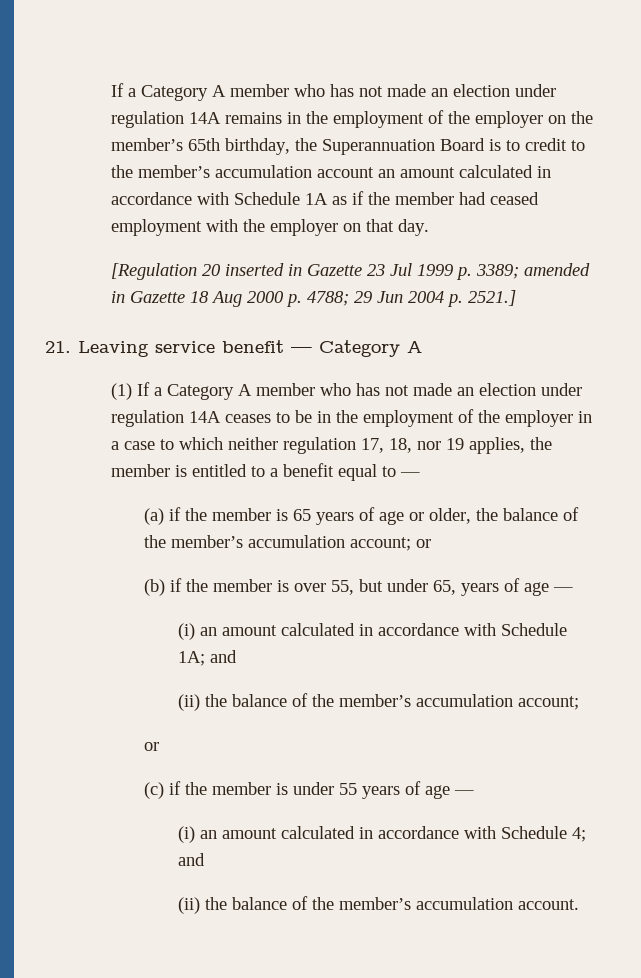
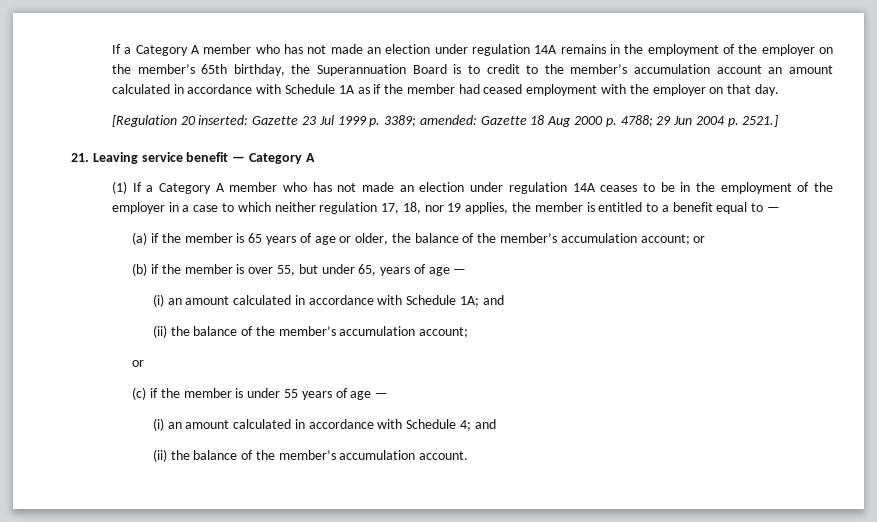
- [Regulation 20 inserted in Gazette 23 Jul 1999 p. 3389; amended in Gazette 18 Aug 2000 p. 4788; 29 Jun 2004 p. 2521.]
+ [Regulation 20 inserted: Gazette 23 Jul 1999 p. 3389; amended: Gazette 18 Aug 2000 p. 4788; 29 Jun 2004 p. 2521.]

